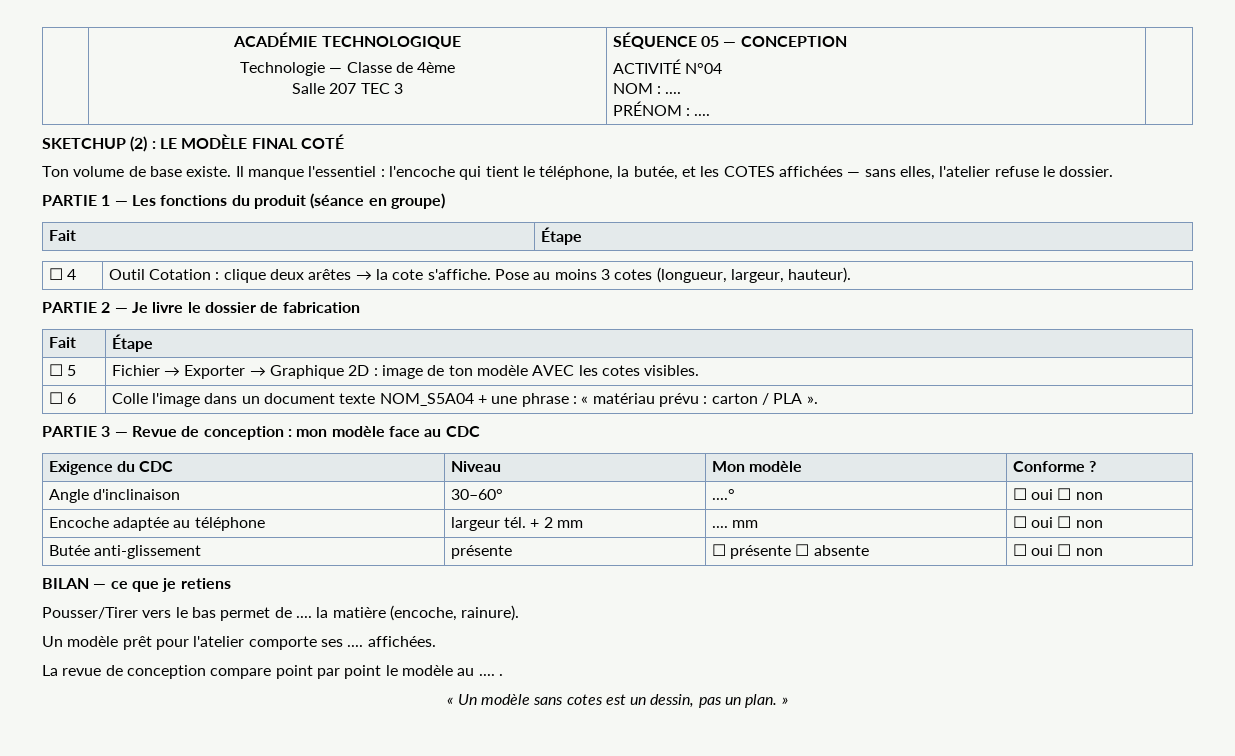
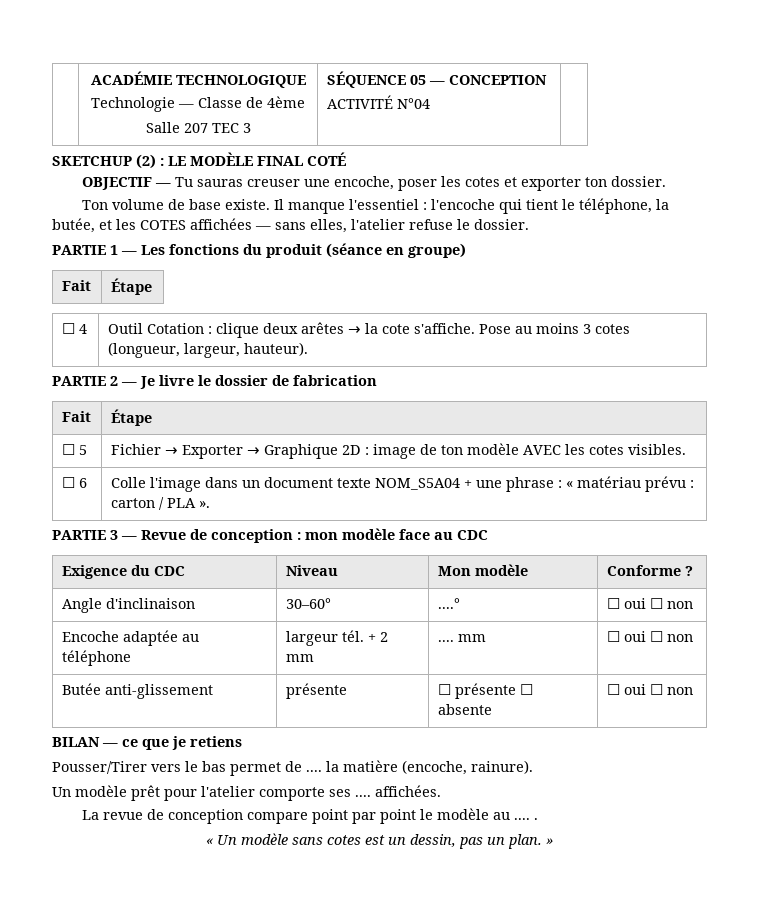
  | ACADÉMIE TECHNOLOGIQUE
  Technologie — Classe de 4ème
  Salle 207 TEC 3 | SÉQUENCE 05 — CONCEPTION
- ACTIVITÉ N°04
- NOM : ....
- PRÉNOM : .... |
+ ACTIVITÉ N°04 |
+ OBJECTIF — Tu sauras creuser une encoche, poser les cotes et exporter ton dossier.

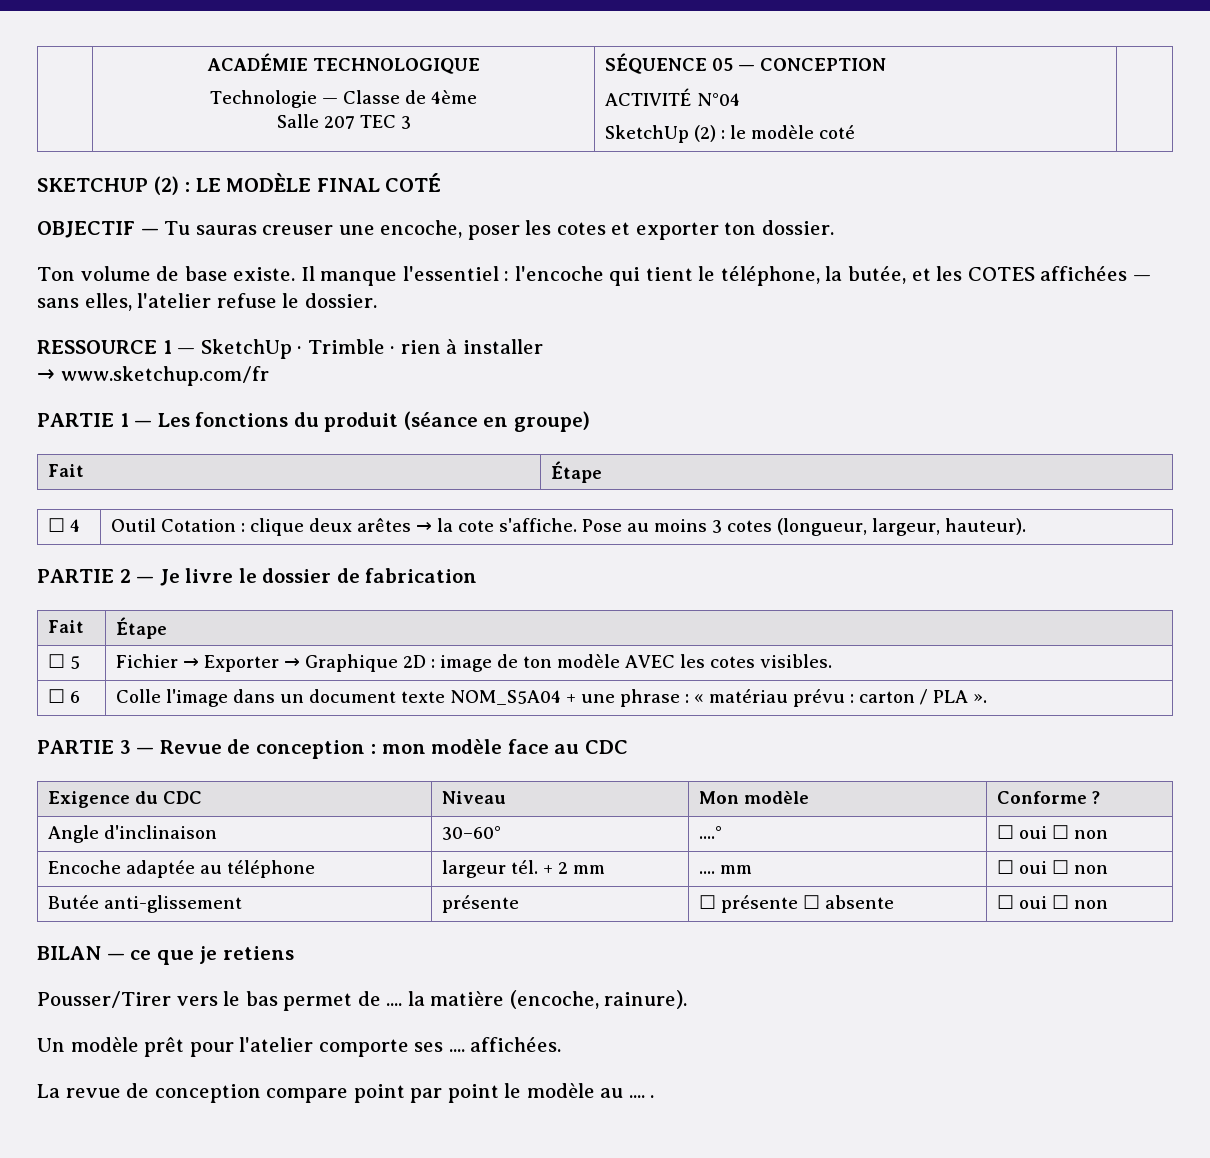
  | ACADÉMIE TECHNOLOGIQUE
  Technologie — Classe de 4ème
  Salle 207 TEC 3 | SÉQUENCE 05 — CONCEPTION
- ACTIVITÉ N°04 |
+ ACTIVITÉ N°04
+ SketchUp (2) : le modèle coté |
+ RESSOURCE 1 — SketchUp · Trimble · rien à installer
+ → www.sketchup.com/fr
- « Un modèle sans cotes est un dessin, pas un plan. »

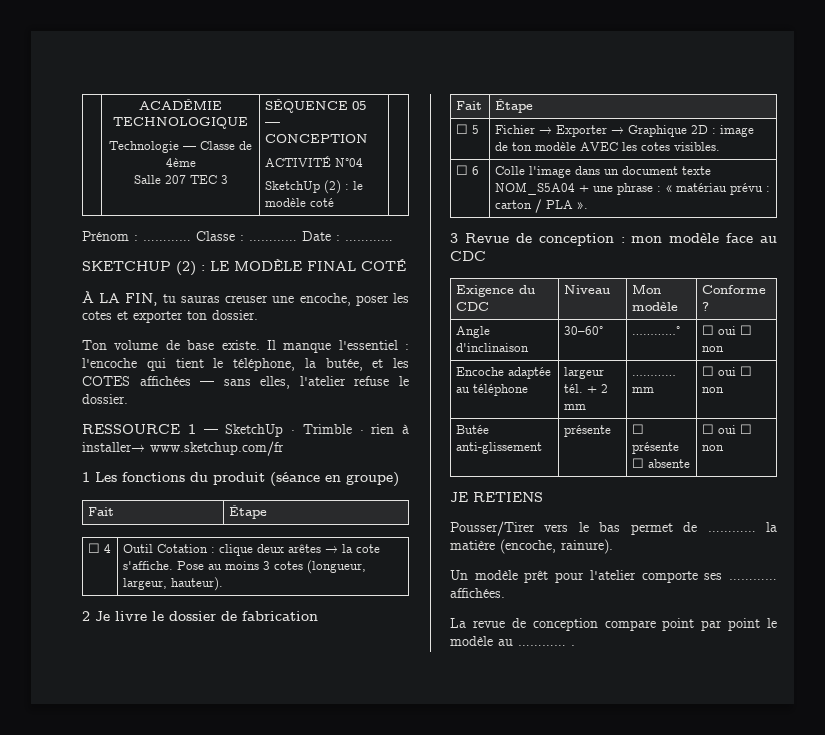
+ Prénom : ………… Classe : ………… Date : …………
- OBJECTIF — Tu sauras creuser une encoche, poser les cotes et exporter ton dossier.
+ À LA FIN, tu sauras creuser une encoche, poser les cotes et exporter ton dossier.
- RESSOURCE 1 — SketchUp · Trimble · rien à installer
- → www.sketchup.com/fr
+ RESSOURCE 1 — SketchUp · Trimble · rien à installer→ www.sketchup.com/fr
- PARTIE 1 — Les fonctions du produit (séance en groupe)
+ 1 Les fonctions du produit (séance en groupe)
- PARTIE 2 — Je livre le dossier de fabrication
+ 2 Je livre le dossier de fabrication
- PARTIE 3 — Revue de conception : mon modèle face au CDC
+ 3 Revue de conception : mon modèle face au CDC
- Angle d'inclinaison | 30–60° | ....° | ☐ oui ☐ non
+ Angle d'inclinaison | 30–60° | …………° | ☐ oui ☐ non
- Encoche adaptée au téléphone | largeur tél. + 2 mm | .... mm | ☐ oui ☐ non
+ Encoche adaptée au téléphone | largeur tél. + 2 mm | ………… mm | ☐ oui ☐ non
- BILAN — ce que je retiens
+ JE RETIENS
- Pousser/Tirer vers le bas permet de .... la matière (encoche, rainure).
+ Pousser/Tirer vers le bas permet de ………… la matière (encoche, rainure).
- Un modèle prêt pour l'atelier comporte ses .... affichées.
+ Un modèle prêt pour l'atelier comporte ses ………… affichées.
- La revue de conception compare point par point le modèle au .... .
+ La revue de conception compare point par point le modèle au ………… .

